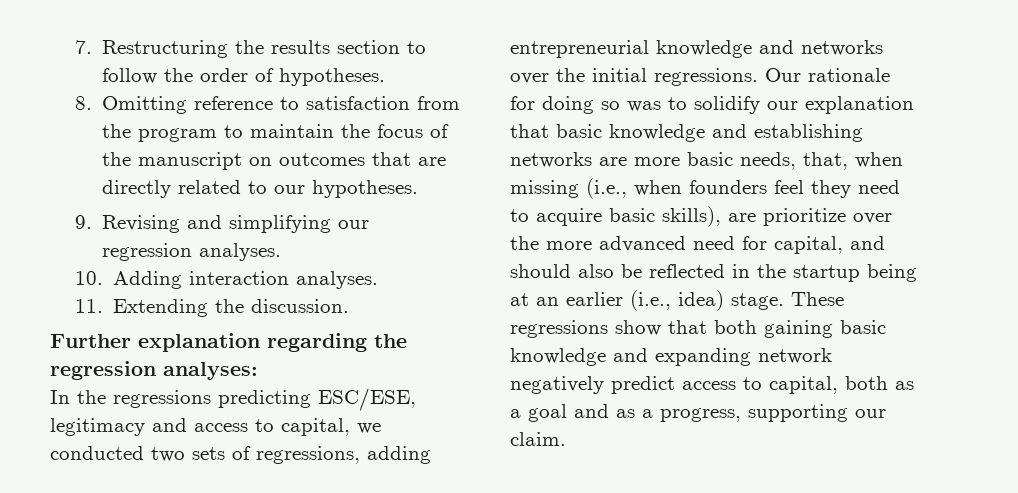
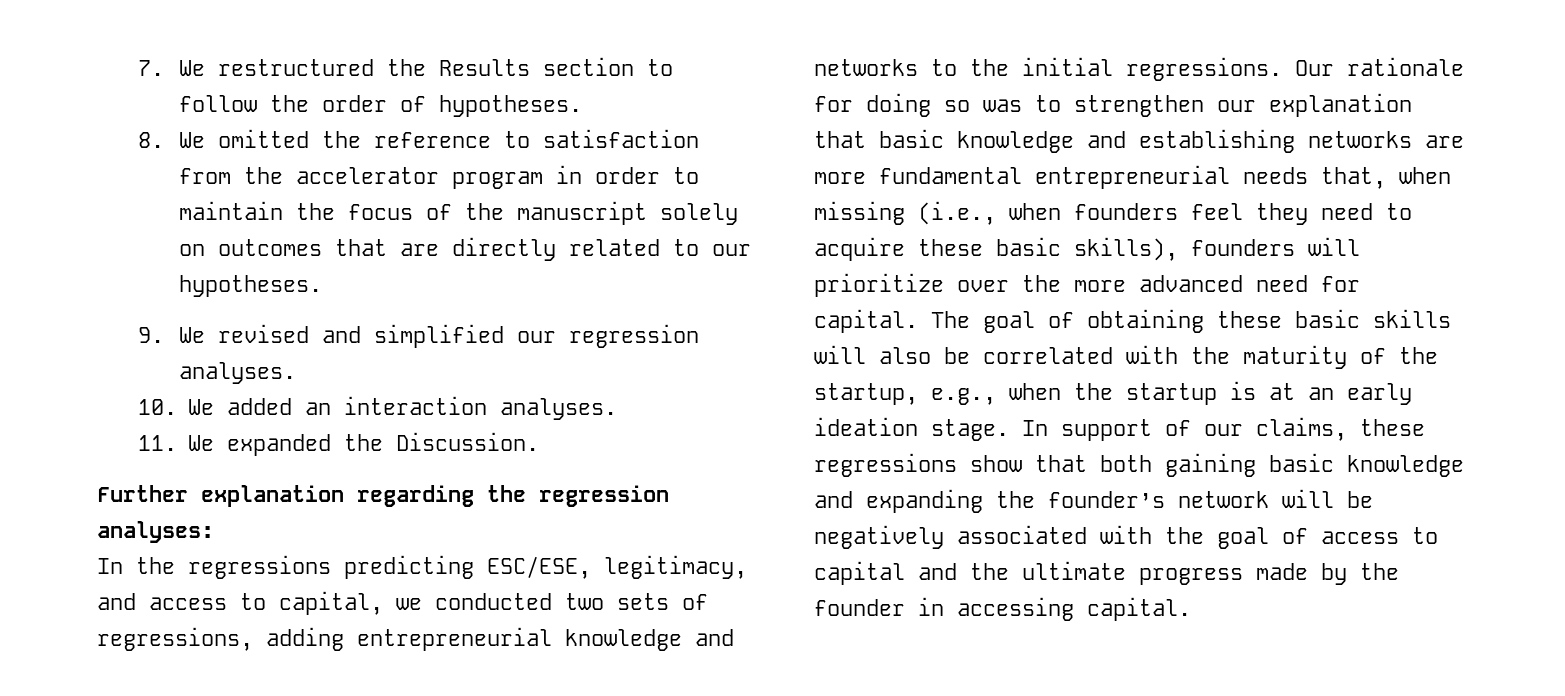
- 7. Restructuring the results section to follow the order of hypotheses.
+ 7. We restructured the Results section to follow the order of hypotheses.
- 8. Omitting reference to satisfaction from the program to maintain the focus of the manuscript on outcomes that are directly related to our hypotheses.
+ 8. We omitted the reference to satisfaction from the accelerator program in order to maintain the focus of the manuscript solely on outcomes that are directly related to our hypotheses.
- 9. Revising and simplifying our regression analyses.
+ 9. We revised and simplified our regression analyses.
- 10. Adding interaction analyses.
+ 10. We added an interaction analyses.
- 11. Extending the discussion.
+ 11. We expanded the Discussion.
- In the regressions predicting ESC/ESE, legitimacy and access to capital, we conducted two sets of regressions, adding entrepreneurial knowledge and networks over the initial regressions.
+ In the regressions predicting ESC/ESE, legitimacy, and access to capital, we conducted two sets of regressions, adding entrepreneurial knowledge and networks to the initial regressions.
- Our rationale for doing so was to solidify our explanation that basic knowledge and establishing networks are more basic needs, that, when missing (i.e., when founders feel they need to acquire basic skills), are prioritize over the more advanced need for capital, and should also be reflected in the startup being at an earlier (i.e., idea) stage. These regressions show that both gaining basic knowledge and expanding network negatively predict access to capital, both as a goal and as a progress, supporting our claim.
+ Our rationale for doing so was to strengthen our explanation that basic knowledge and establishing networks are more fundamental entrepreneurial needs that, when missing (i.e., when founders feel they need to acquire these basic skills), founders will prioritize over the more advanced need for capital. The goal of obtaining these basic skills will also be correlated with the maturity of the startup, e.g., when the startup is at an early ideation stage. In support of our claims, these regressions show that both gaining basic knowledge and expanding the founder’s network will be negatively associated with the goal of access to capital and the ultimate progress made by the founder in accessing capital.

